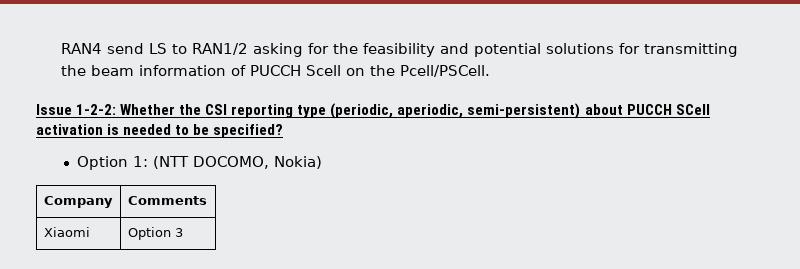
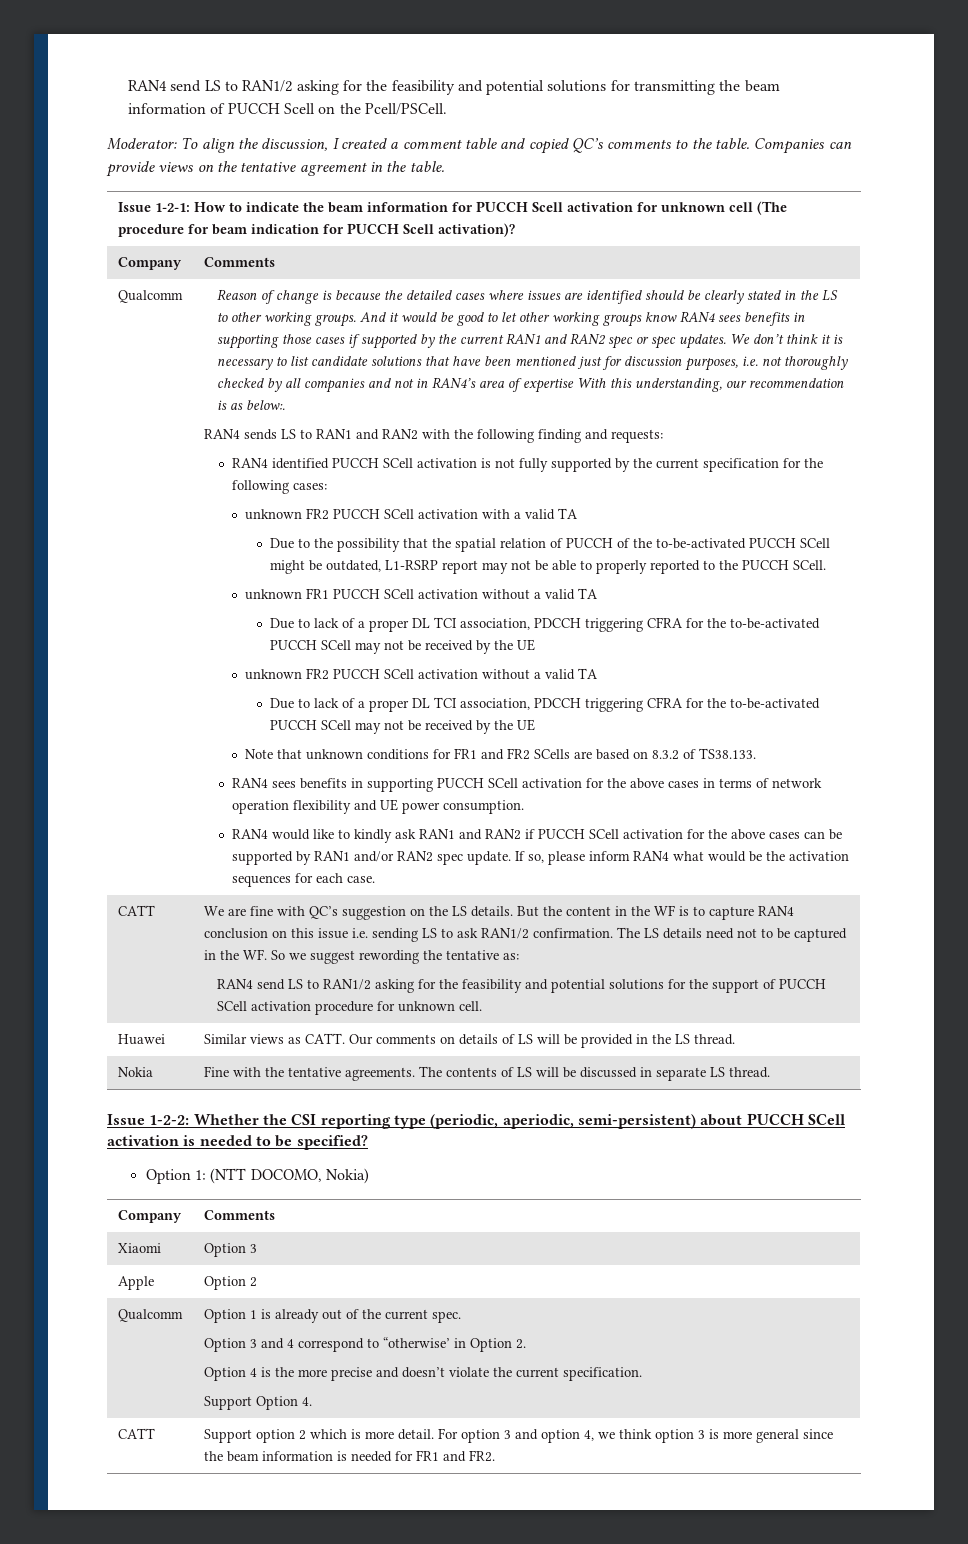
+ Moderator: To align the discussion, I created a comment table and copied QC’s comments to the table. Companies can provide views on the tentative agreement in the table.
+ Issue 1-2-1: How to indicate the beam information for PUCCH Scell activation for unknown cell (The procedure for beam indication for PUCCH Scell activation)?
+ Company | Comments
+ Qualcomm | Reason of change is because the detailed cases where issues are identified should be clearly stated in the LS to other working groups. And it would be good to let other working groups know RAN4 sees benefits in supporting those cases if supported by the current RAN1 and RAN2 spec or spec updates. We don’t think it is necessary to list candidate solutions that have been mentioned just for discussion purposes, i.e. not thoroughly checked by all companies and not in RAN4’s area of expertise With this understanding, our recommendation is as below:.
+ RAN4 sends LS to RAN1 and RAN2 with the following finding and requests:
+ RAN4 identified PUCCH SCell activation is not fully supported by the current specification for the following cases:
+ unknown FR2 PUCCH SCell activation with a valid TA
+ Due to the possibility that the spatial relation of PUCCH of the to-be-activated PUCCH SCell might be outdated, L1-RSRP report may not be able to properly reported to the PUCCH SCell.
+ unknown FR1 PUCCH SCell activation without a valid TA
+ Due to lack of a proper DL TCI association, PDCCH triggering CFRA for the to-be-activated PUCCH SCell may not be received by the UE
+ unknown FR2 PUCCH SCell activation without a valid TA
+ Due to lack of a proper DL TCI association, PDCCH triggering CFRA for the to-be-activated PUCCH SCell may not be received by the UE
+ Note that unknown conditions for FR1 and FR2 SCells are based on 8.3.2 of TS38.133.
+ RAN4 sees benefits in supporting PUCCH SCell activation for the above cases in terms of network operation flexibility and UE power consumption.
+ RAN4 would like to kindly ask RAN1 and RAN2 if PUCCH SCell activation for the above cases can be supported by RAN1 and/or RAN2 spec update. If so, please inform RAN4 what would be the activation sequences for each case.
+ CATT | We are fine with QC’s suggestion on the LS details. But the content in the WF is to capture RAN4 conclusion on this issue i.e. sending LS to ask RAN1/2 confirmation. The LS details need not to be captured in the WF. So we suggest rewording the tentative as:
+ RAN4 send LS to RAN1/2 asking for the feasibility and potential solutions for the support of PUCCH SCell activation procedure for unknown cell.
+ Huawei | Similar views as CATT. Our comments on details of LS will be provided in the LS thread.
+ Nokia | Fine with the tentative agreements. The contents of LS will be discussed in separate LS thread.
+ Apple | Option 2
+ Qualcomm | Option 1 is already out of the current spec.
+ Option 3 and 4 correspond to “otherwise’ in Option 2.
+ Option 4 is the more precise and doesn’t violate the current specification.
+ Support Option 4.
+ CATT | Support option 2 which is more detail. For option 3 and option 4, we think option 3 is more general since the beam information is needed for FR1 and FR2.

